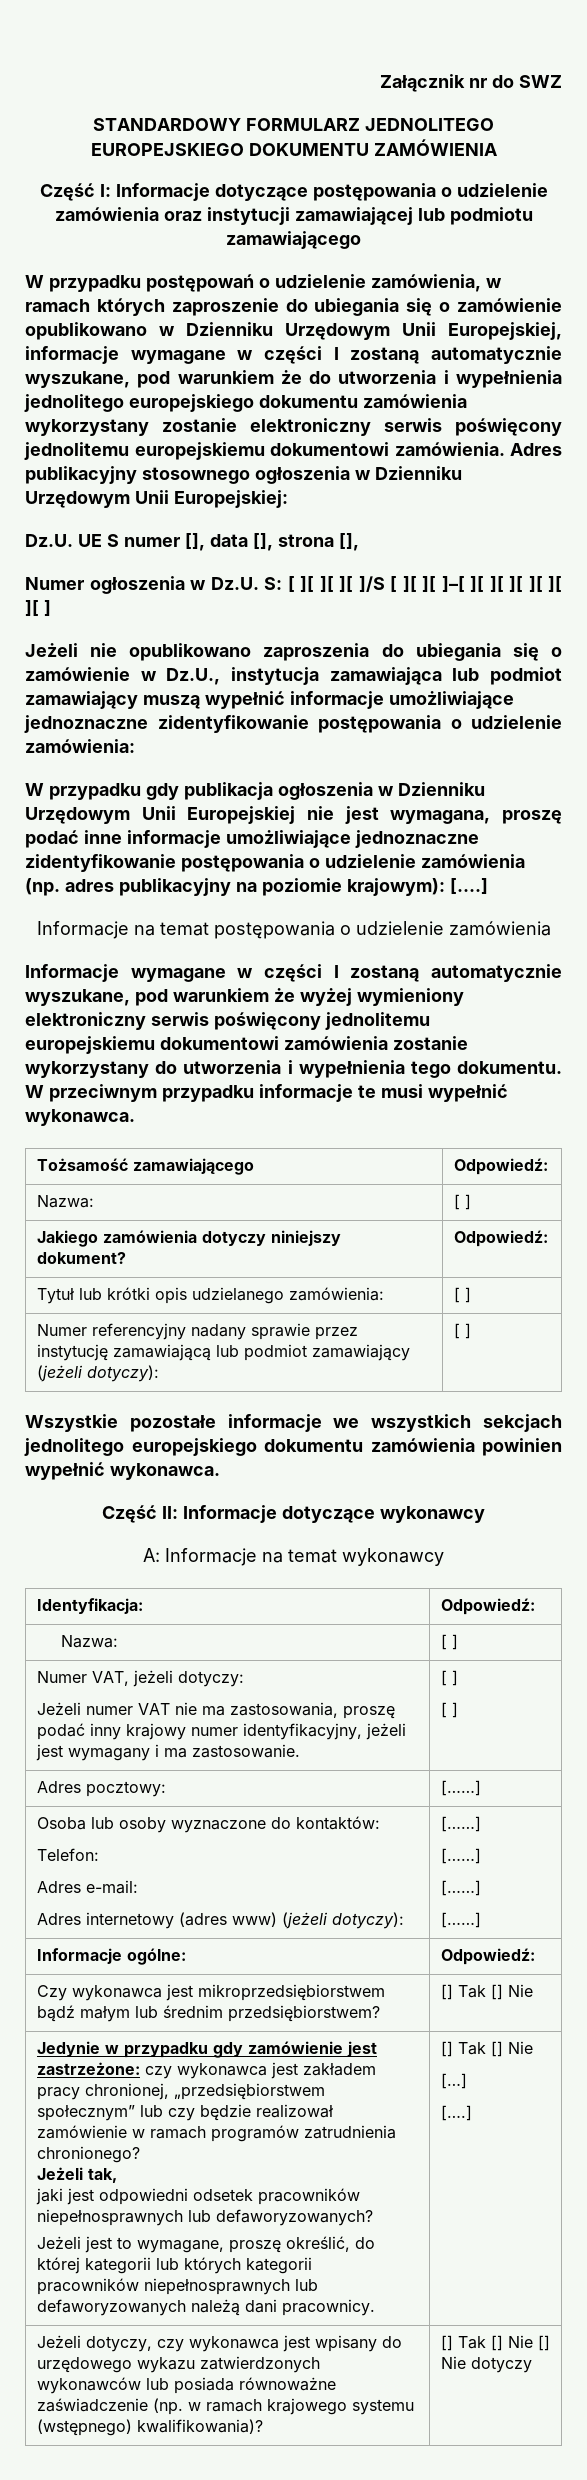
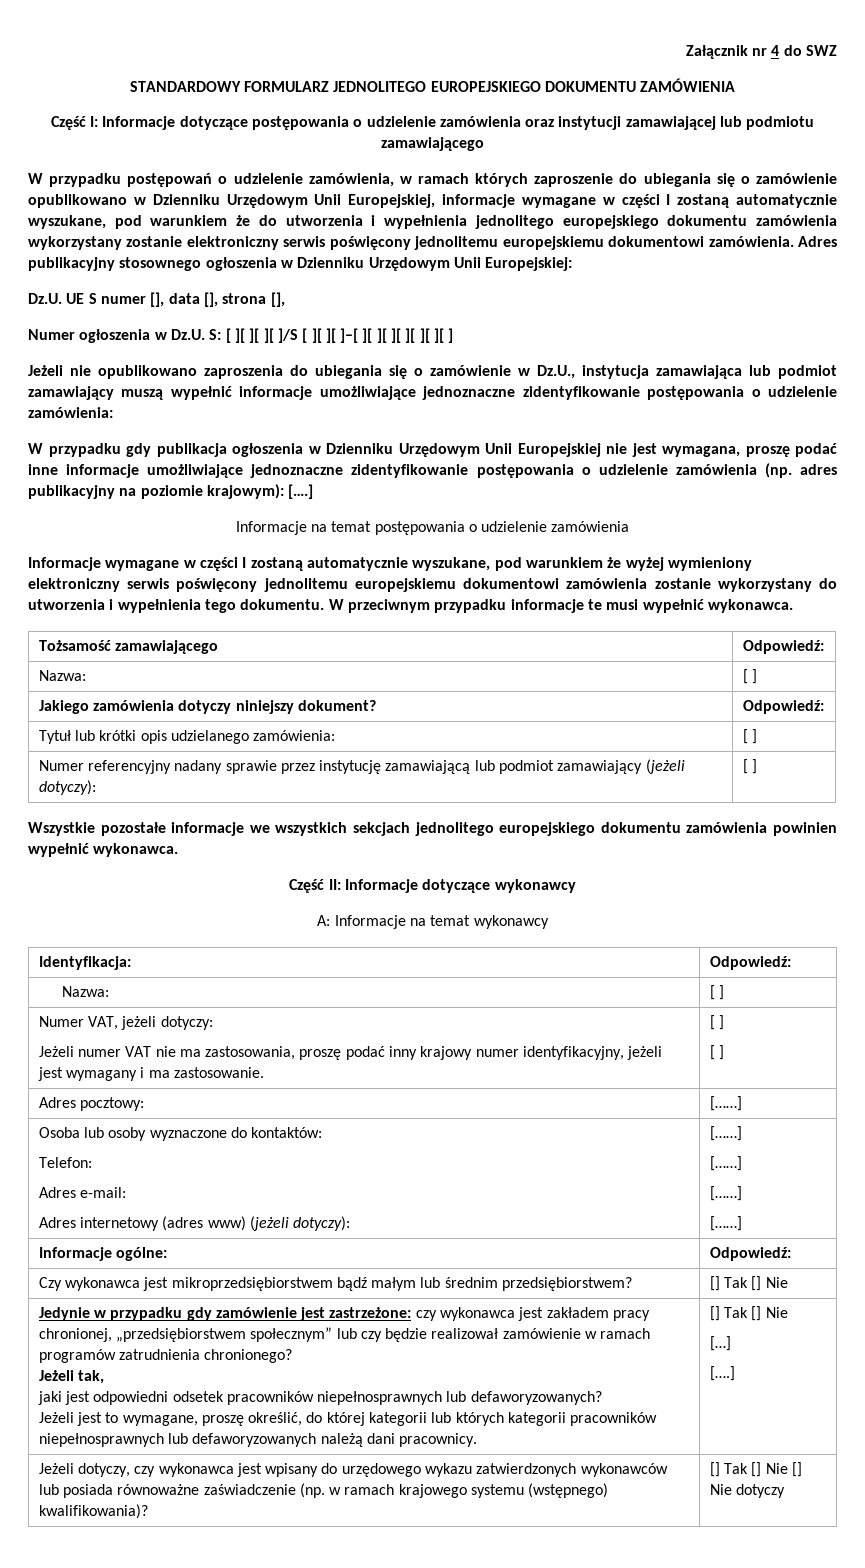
- Załącznik nr do SWZ
+ Załącznik nr 4 do SWZ

